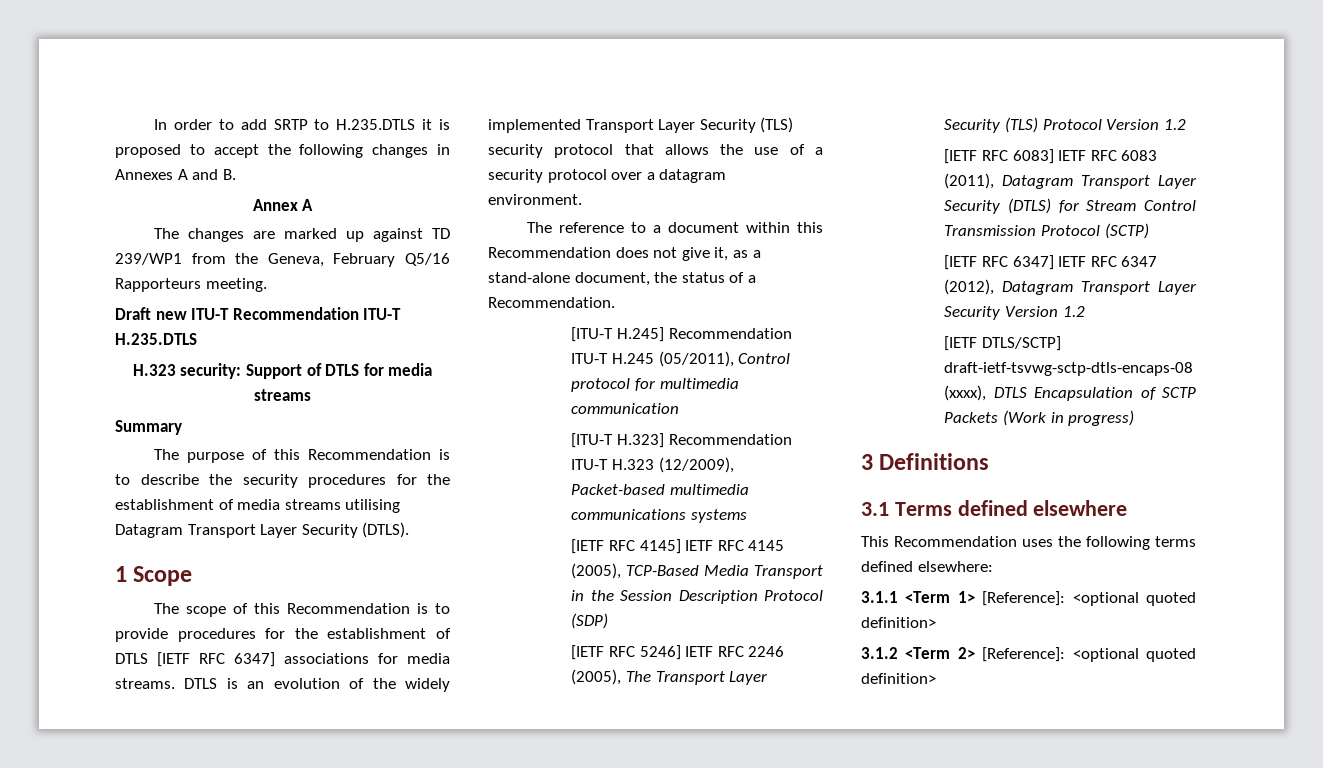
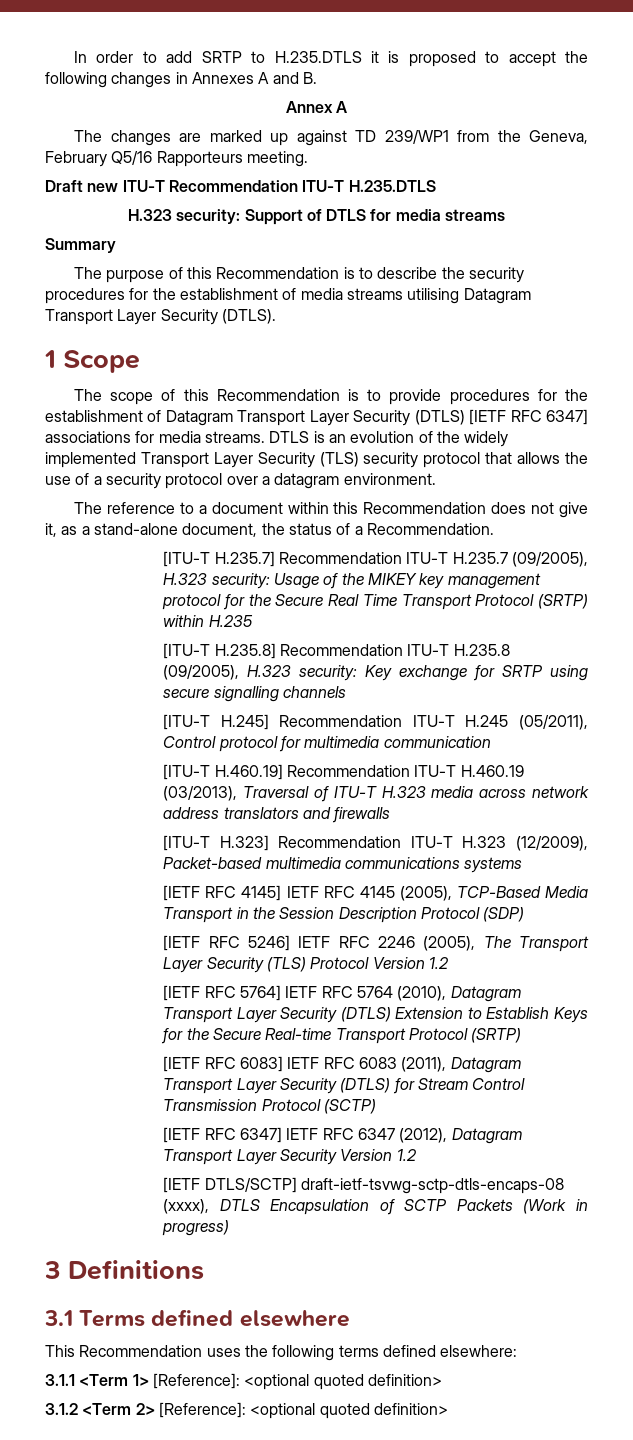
- The scope of this Recommendation is to provide procedures for the establishment of DTLS [IETF RFC 6347] associations for media streams.
+ The scope of this Recommendation is to provide procedures for the establishment of Datagram Transport Layer Security (DTLS) [IETF RFC 6347] associations for media streams.
+ [ITU-T H.235.7] Recommendation ITU-T H.235.7 (09/2005), H.323 security: Usage of the MIKEY key management protocol for the Secure Real Time Transport Protocol (SRTP) within H.235
+ [ITU-T H.235.8] Recommendation ITU-T H.235.8 (09/2005), H.323 security: Key exchange for SRTP using secure signalling channels
+ [ITU-T H.460.19] Recommendation ITU-T H.460.19 (03/2013), Traversal of ITU-T H.323 media across network address translators and firewalls
+ [IETF RFC 5764] IETF RFC 5764 (2010), Datagram Transport Layer Security (DTLS) Extension to Establish Keys for the Secure Real-time Transport Protocol (SRTP)

